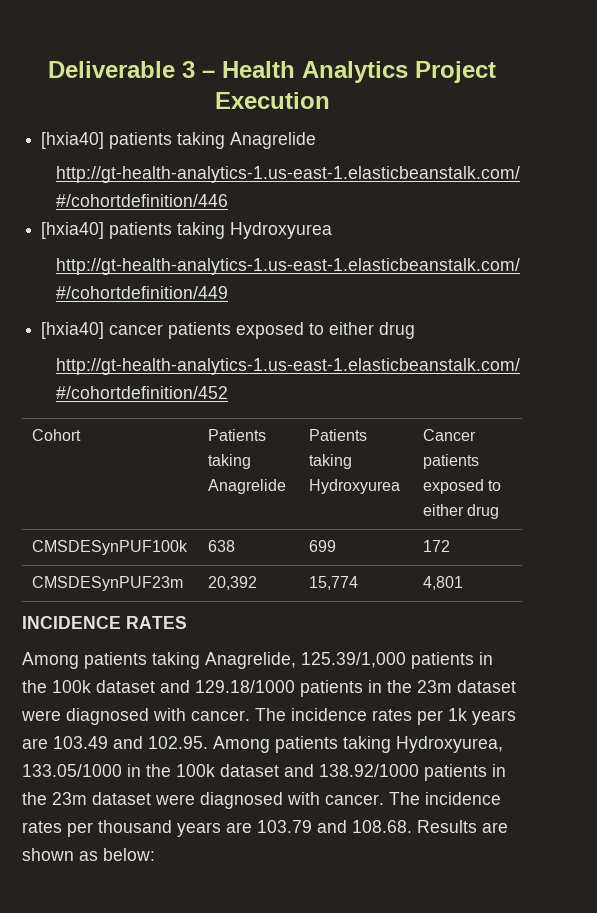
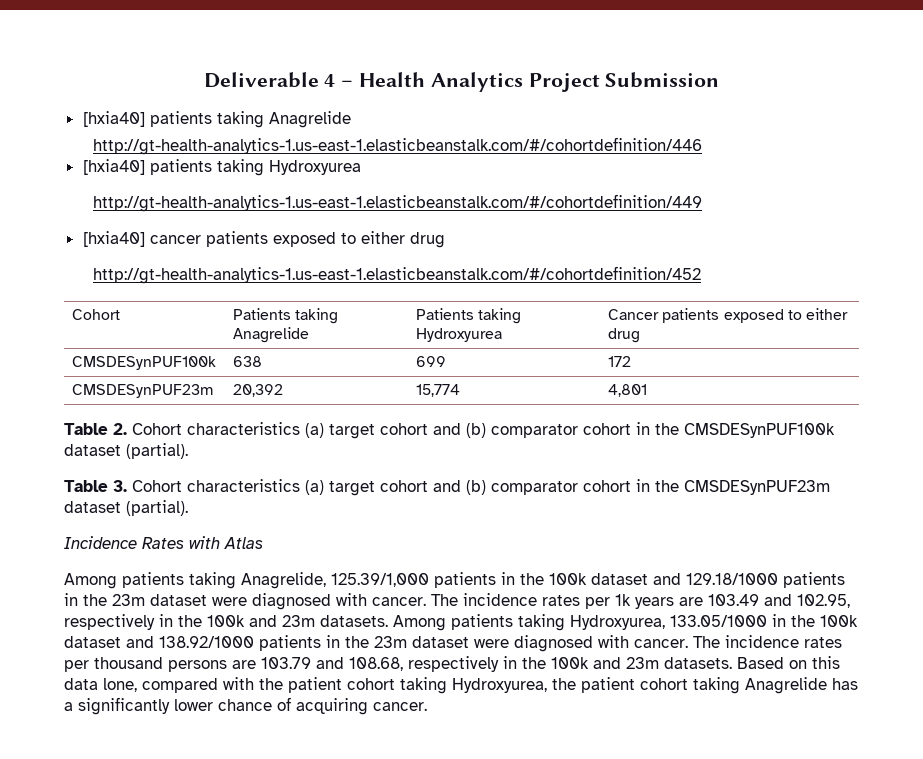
- Deliverable 3 – Health Analytics Project Execution
+ Deliverable 4 – Health Analytics Project Submission
- INCIDENCE RATES
+ Table 2. Cohort characteristics (a) target cohort and (b) comparator cohort in the CMSDESynPUF100k dataset (partial).
+ Table 3. Cohort characteristics (a) target cohort and (b) comparator cohort in the CMSDESynPUF23m dataset (partial).
+ Incidence Rates with Atlas
- The incidence rates per 1k years are 103.49 and 102.95. Among patients taking Hydroxyurea, 133.05/1000 in the 100k dataset and 138.92/1000 patients in the 23m dataset were diagnosed with cancer.
+ The incidence rates per 1k years are 103.49 and 102.95, respectively in the 100k and 23m datasets. Among patients taking Hydroxyurea, 133.05/1000 in the 100k dataset and 138.92/1000 patients in the 23m dataset were diagnosed with cancer.
- The incidence rates per thousand years are 103.79 and 108.68. Results are shown as below:
+ The incidence rates per thousand persons are 103.79 and 108.68, respectively in the 100k and 23m datasets. Based on this data lone, compared with the patient cohort taking Hydroxyurea, the patient cohort taking Anagrelide has a significantly lower chance of acquiring cancer.

